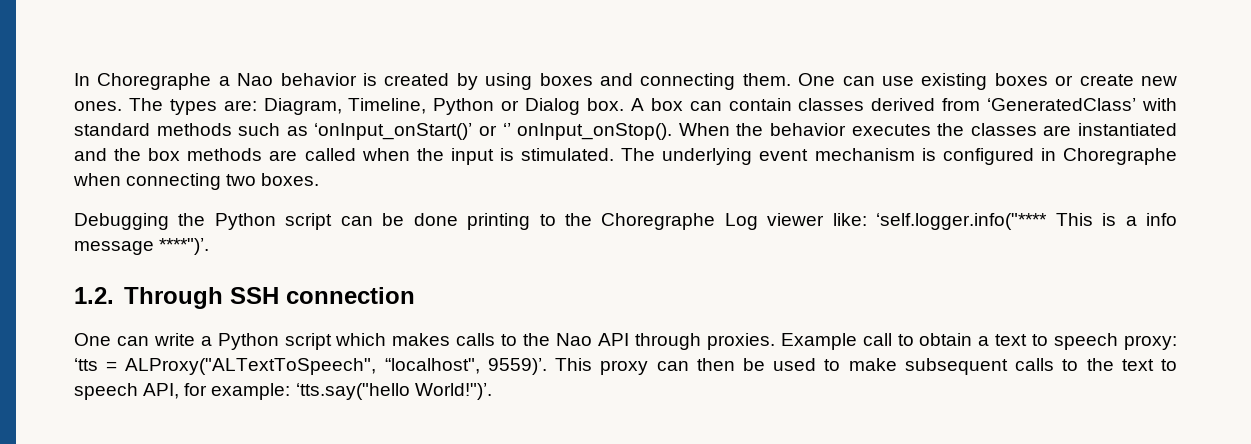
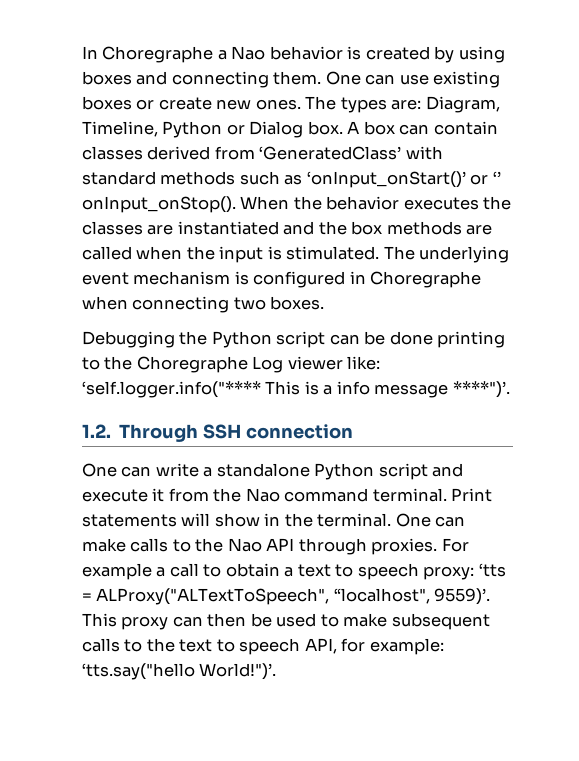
- One can write a Python script which makes calls to the Nao API through proxies.
+ One can write a standalone Python script and execute it from the Nao command terminal. Print statements will show in the terminal. One can make calls to the Nao API through proxies.
- Example call to obtain a text to speech proxy: ‘tts = ALProxy("ALTextToSpeech", “localhost", 9559)’.
+ For example a call to obtain a text to speech proxy: ‘tts = ALProxy("ALTextToSpeech", “localhost", 9559)’.

